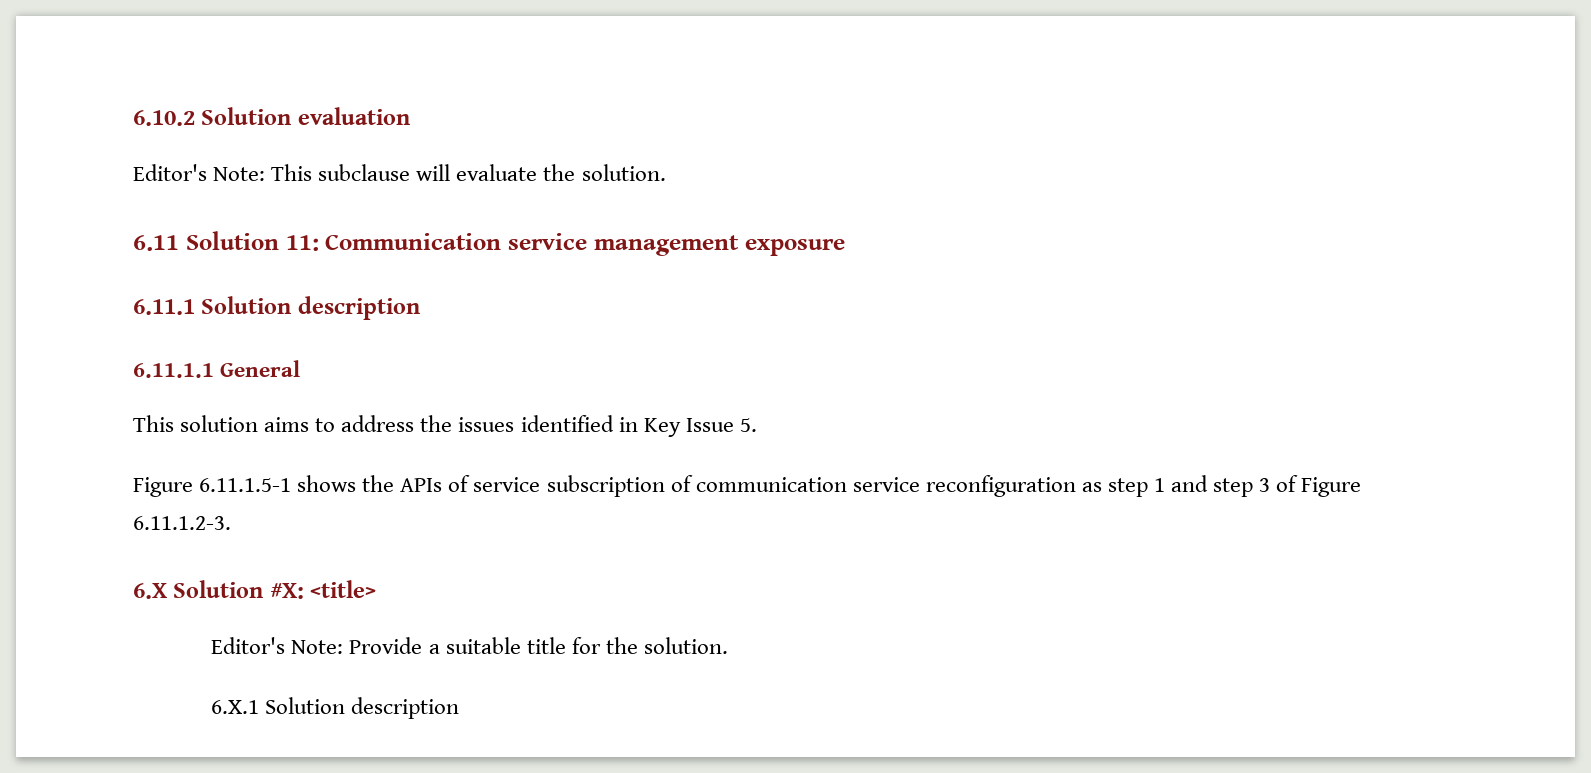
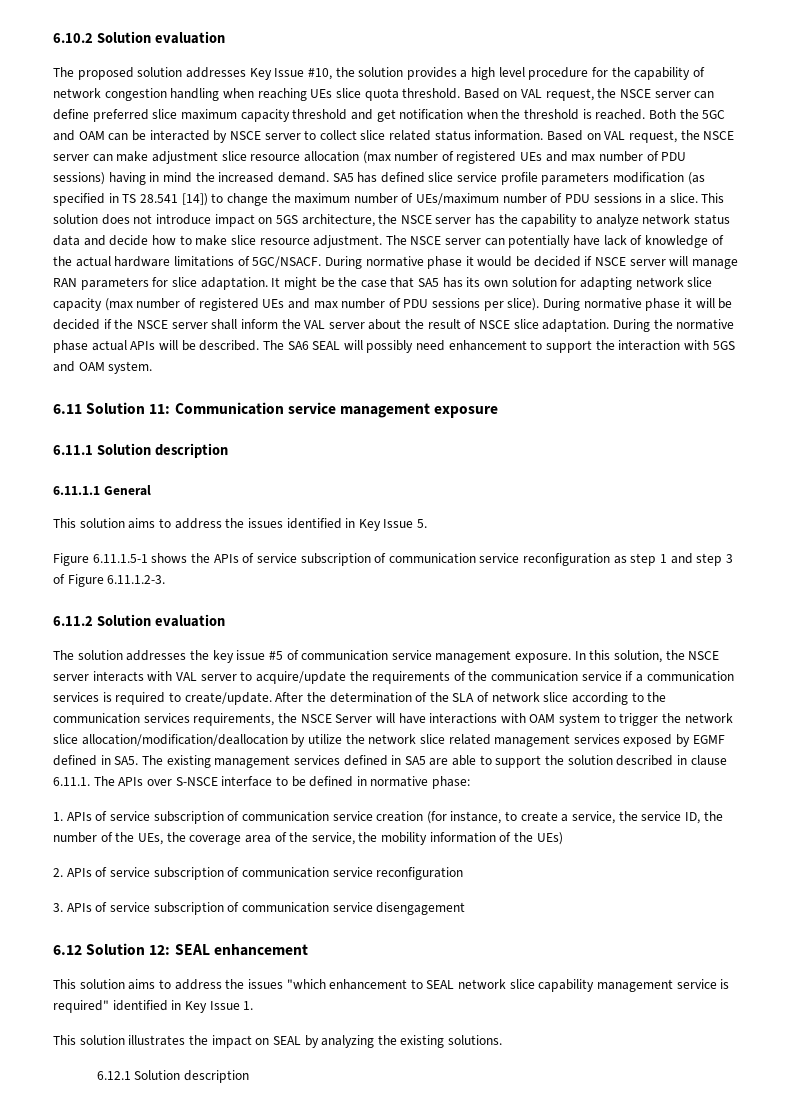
- Editor's Note: This subclause will evaluate the solution.
+ The proposed solution addresses Key Issue #10, the solution provides a high level procedure for the capability of network congestion handling when reaching UEs slice quota threshold. Based on VAL request, the NSCE server can define preferred slice maximum capacity threshold and get notification when the threshold is reached. Both the 5GC and OAM can be interacted by NSCE server to collect slice related status information. Based on VAL request, the NSCE server can make adjustment slice resource allocation (max number of registered UEs and max number of PDU sessions) having in mind the increased demand. SA5 has defined slice service profile parameters modification (as specified in TS 28.541 [14]) to change the maximum number of UEs/maximum number of PDU sessions in a slice. This solution does not introduce impact on 5GS architecture, the NSCE server has the capability to analyze network status data and decide how to make slice resource adjustment. The NSCE server can potentially have lack of knowledge of the actual hardware limitations of 5GC/NSACF. During normative phase it would be decided if NSCE server will manage RAN parameters for slice adaptation. It might be the case that SA5 has its own solution for adapting network slice capacity (max number of registered UEs and max number of PDU sessions per slice). During normative phase it will be decided if the NSCE server shall inform the VAL server about the result of NSCE slice adaptation. During the normative phase actual APIs will be described. The SA6 SEAL will possibly need enhancement to support the interaction with 5GS and OAM system.
- 6.X Solution #X: <title>
- Editor's Note: Provide a suitable title for the solution.
- 6.X.1 Solution description
+ 6.11.2 Solution evaluation
+ The solution addresses the key issue #5 of communication service management exposure. In this solution, the NSCE server interacts with VAL server to acquire/update the requirements of the communication service if a communication services is required to create/update. After the determination of the SLA of network slice according to the communication services requirements, the NSCE Server will have interactions with OAM system to trigger the network slice allocation/modification/deallocation by utilize the network slice related management services exposed by EGMF defined in SA5. The existing management services defined in SA5 are able to support the solution described in clause 6.11.1. The APIs over S-NSCE interface to be defined in normative phase:
+ 1. APIs of service subscription of communication service creation (for instance, to create a service, the service ID, the number of the UEs, the coverage area of the service, the mobility information of the UEs)
+ 2. APIs of service subscription of communication service reconfiguration
+ 3. APIs of service subscription of communication service disengagement
+ 6.12 Solution 12: SEAL enhancement
+ This solution aims to address the issues "which enhancement to SEAL network slice capability management service is required" identified in Key Issue 1.
+ This solution illustrates the impact on SEAL by analyzing the existing solutions.
+ 6.12.1 Solution description

